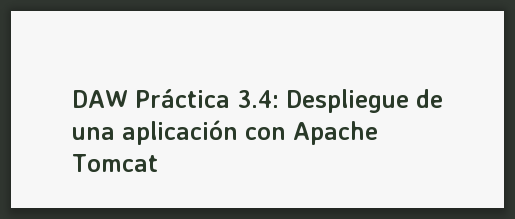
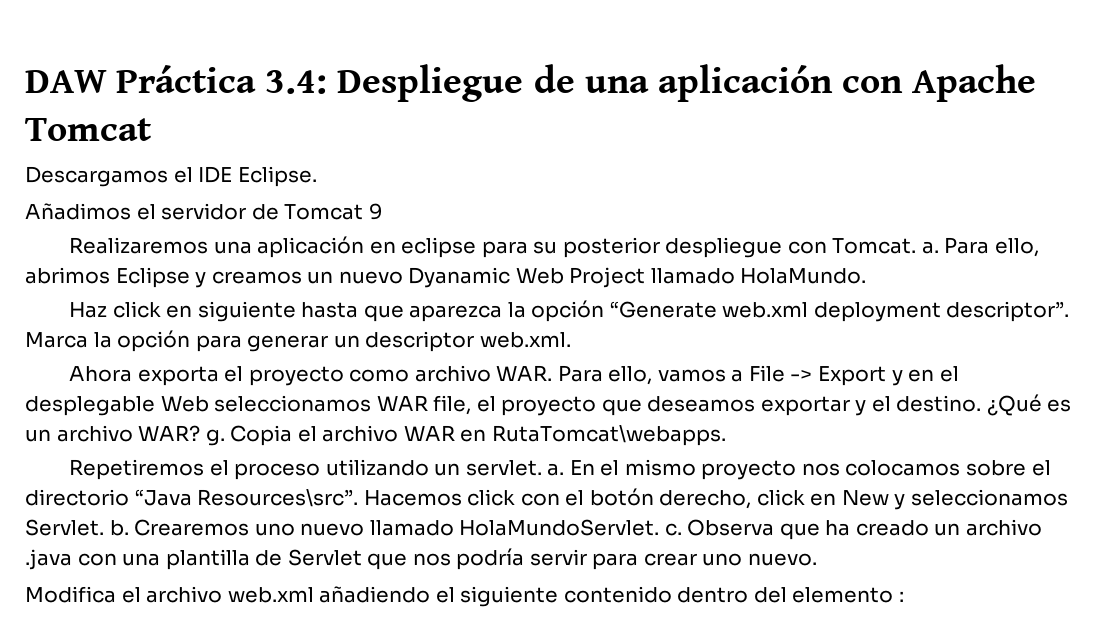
+ Descargamos el IDE Eclipse.
+ Añadimos el servidor de Tomcat 9
+ Realizaremos una aplicación en eclipse para su posterior despliegue con Tomcat. a. Para ello, abrimos Eclipse y creamos un nuevo Dyanamic Web Project llamado HolaMundo.
+ Haz click en siguiente hasta que aparezca la opción “Generate web.xml deployment descriptor”. Marca la opción para generar un descriptor web.xml.
+ Ahora exporta el proyecto como archivo WAR. Para ello, vamos a File -> Export y en el desplegable Web seleccionamos WAR file, el proyecto que deseamos exportar y el destino. ¿Qué es un archivo WAR? g. Copia el archivo WAR en RutaTomcat\webapps.
+ Repetiremos el proceso utilizando un servlet. a. En el mismo proyecto nos colocamos sobre el directorio “Java Resources\src”. Hacemos click con el botón derecho, click en New y seleccionamos Servlet. b. Crearemos uno nuevo llamado HolaMundoServlet. c. Observa que ha creado un archivo .java con una plantilla de Servlet que nos podría servir para crear uno nuevo.
+ Modifica el archivo web.xml añadiendo el siguiente contenido dentro del elemento :

